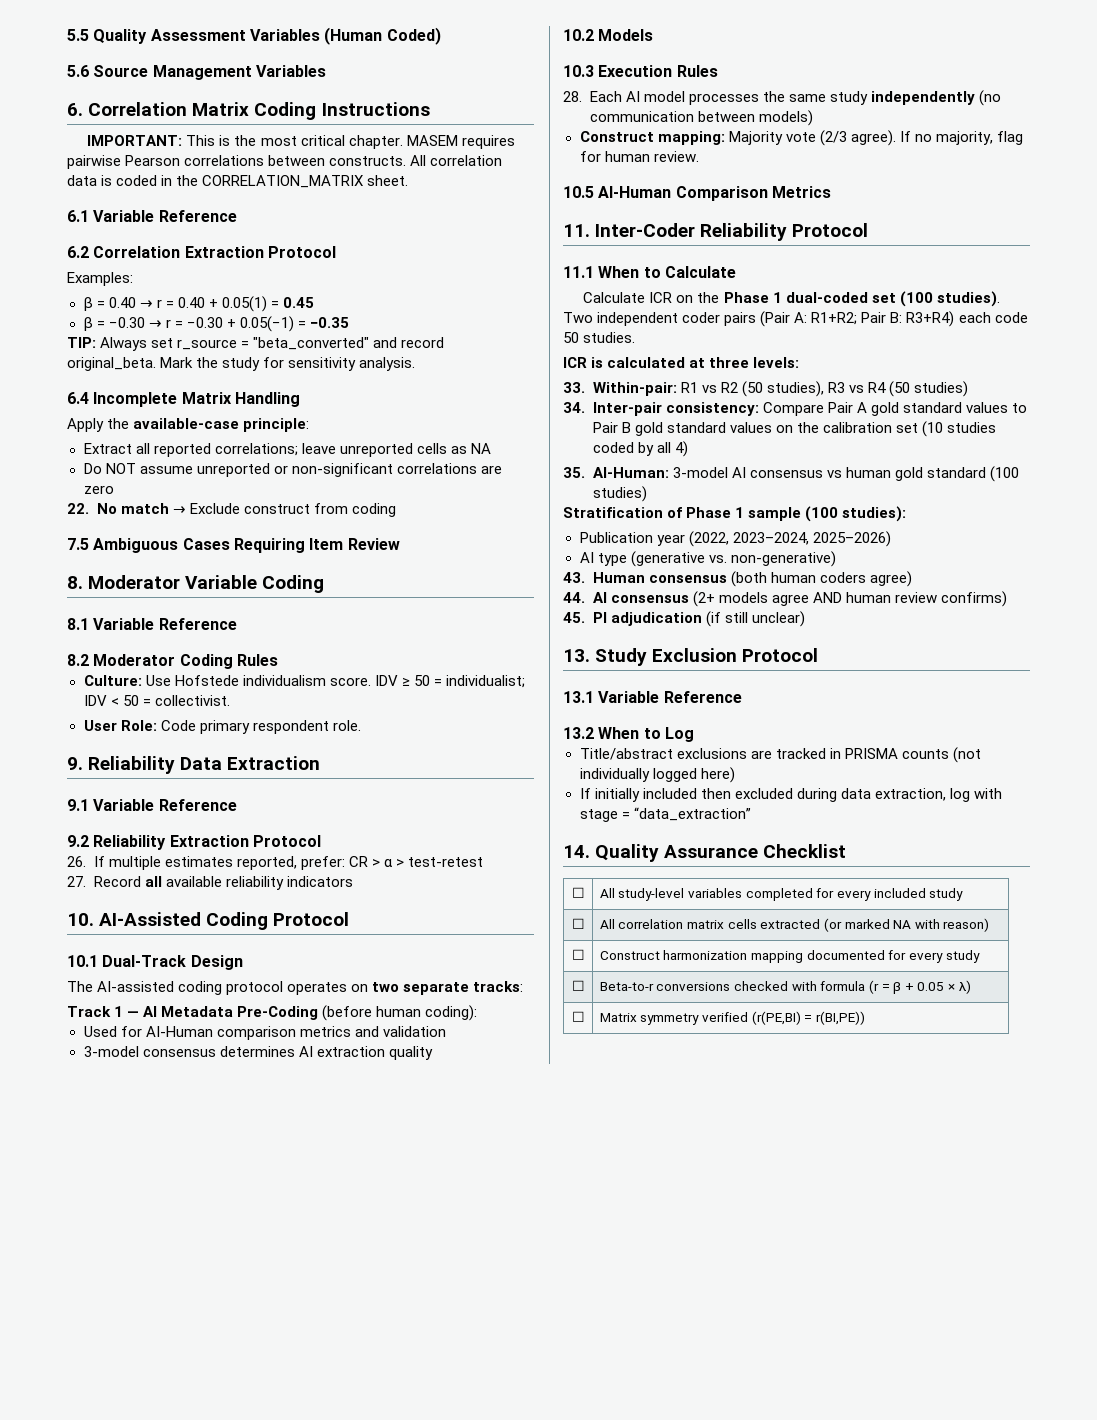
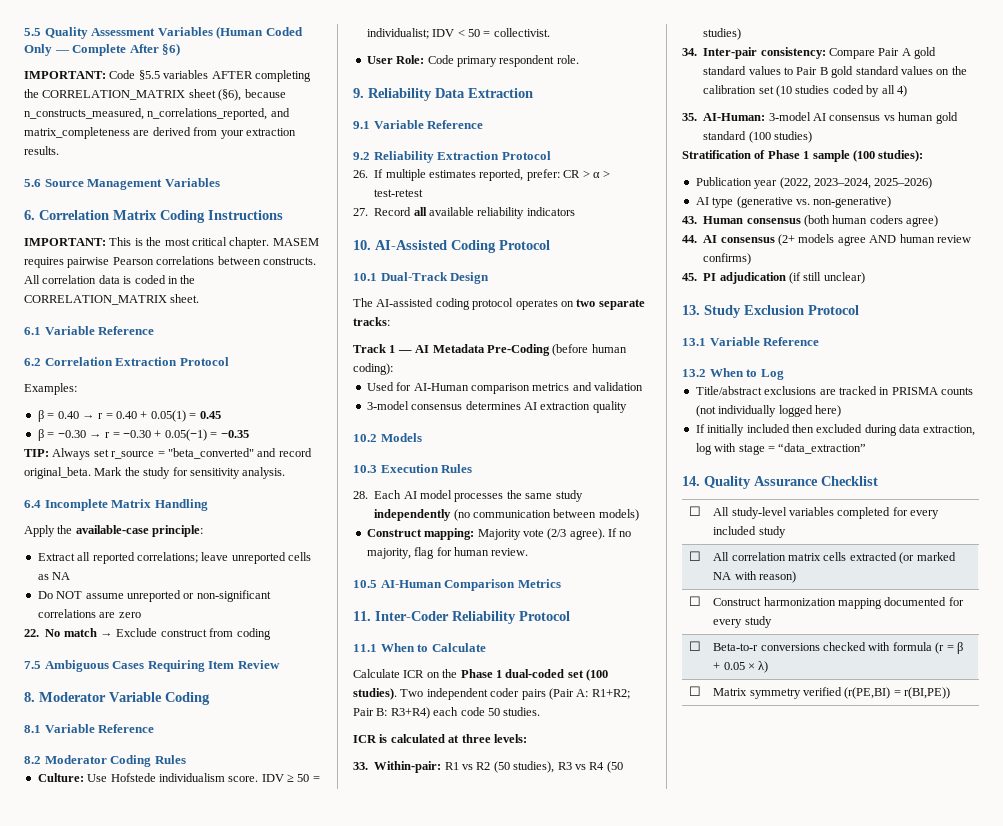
- 5.5 Quality Assessment Variables (Human Coded)
+ 5.5 Quality Assessment Variables (Human Coded Only — Complete After §6)
+ IMPORTANT: Code §5.5 variables AFTER completing the CORRELATION_MATRIX sheet (§6), because n_constructs_measured, n_correlations_reported, and matrix_completeness are derived from your extraction results.

